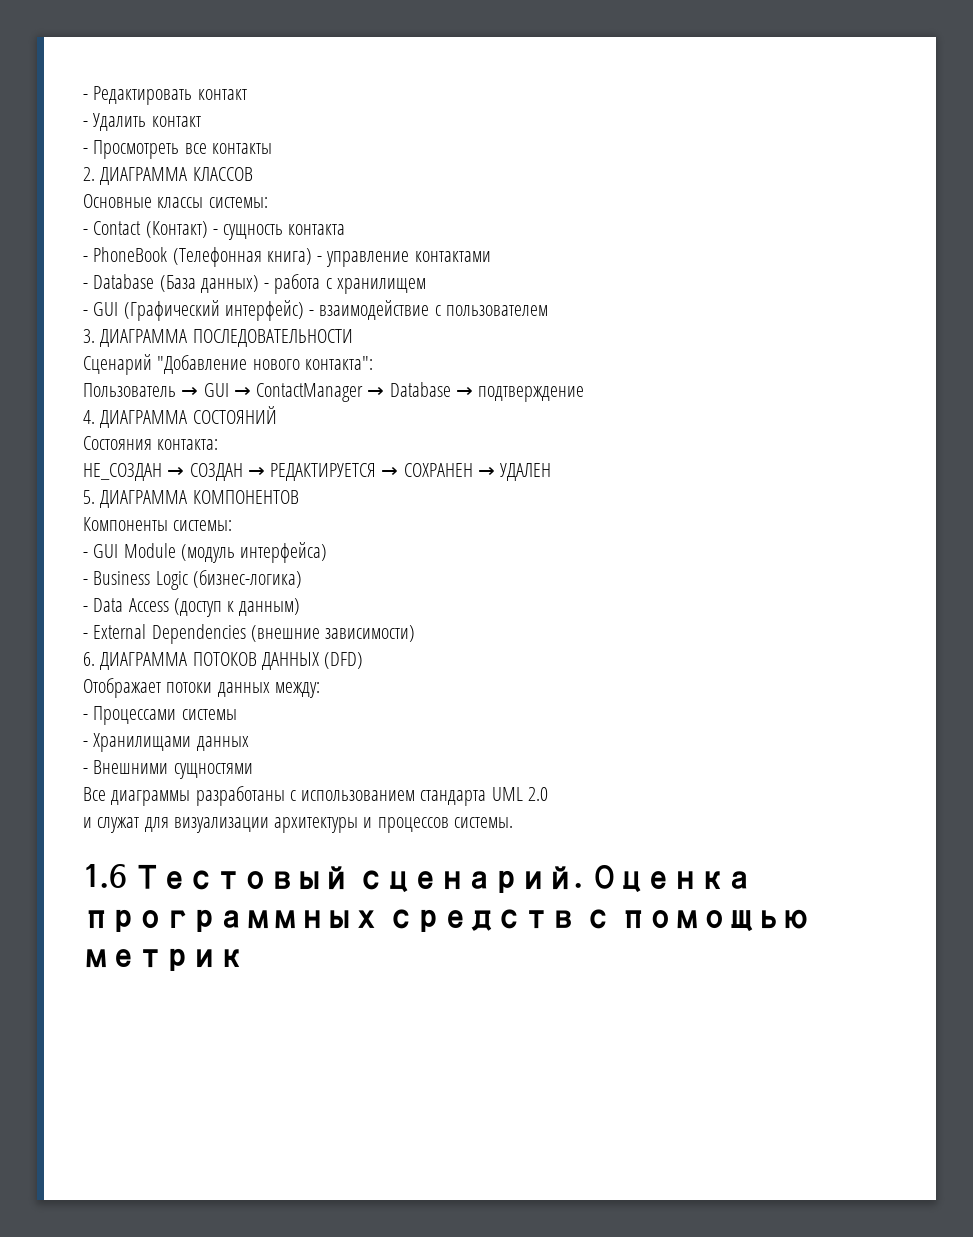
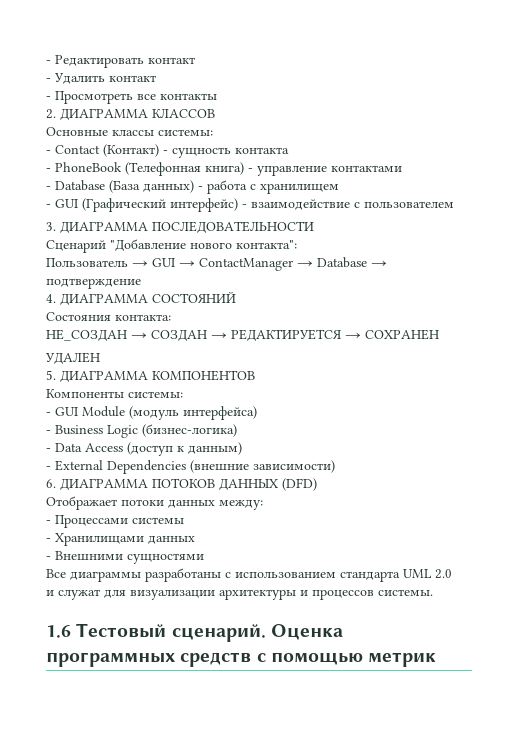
- НЕ_СОЗДАН → СОЗДАН → РЕДАКТИРУЕТСЯ → СОХРАНЕН → УДАЛЕН
+ НЕ_СОЗДАН → СОЗДАН → РЕДАКТИРУЕТСЯ → СОХРАНЕН
+ УДАЛЕН

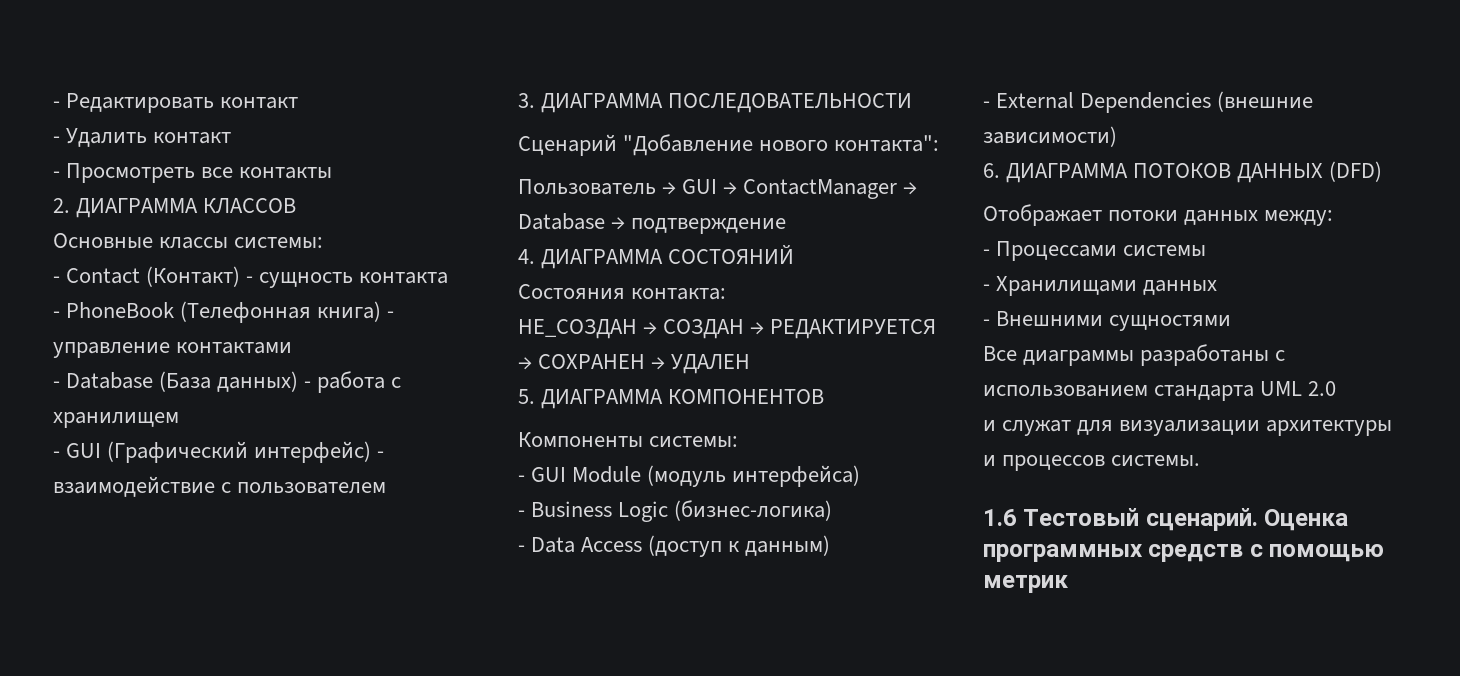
- НЕ_СОЗДАН → СОЗДАН → РЕДАКТИРУЕТСЯ → СОХРАНЕН
- УДАЛЕН
+ НЕ_СОЗДАН → СОЗДАН → РЕДАКТИРУЕТСЯ → СОХРАНЕН → УДАЛЕН

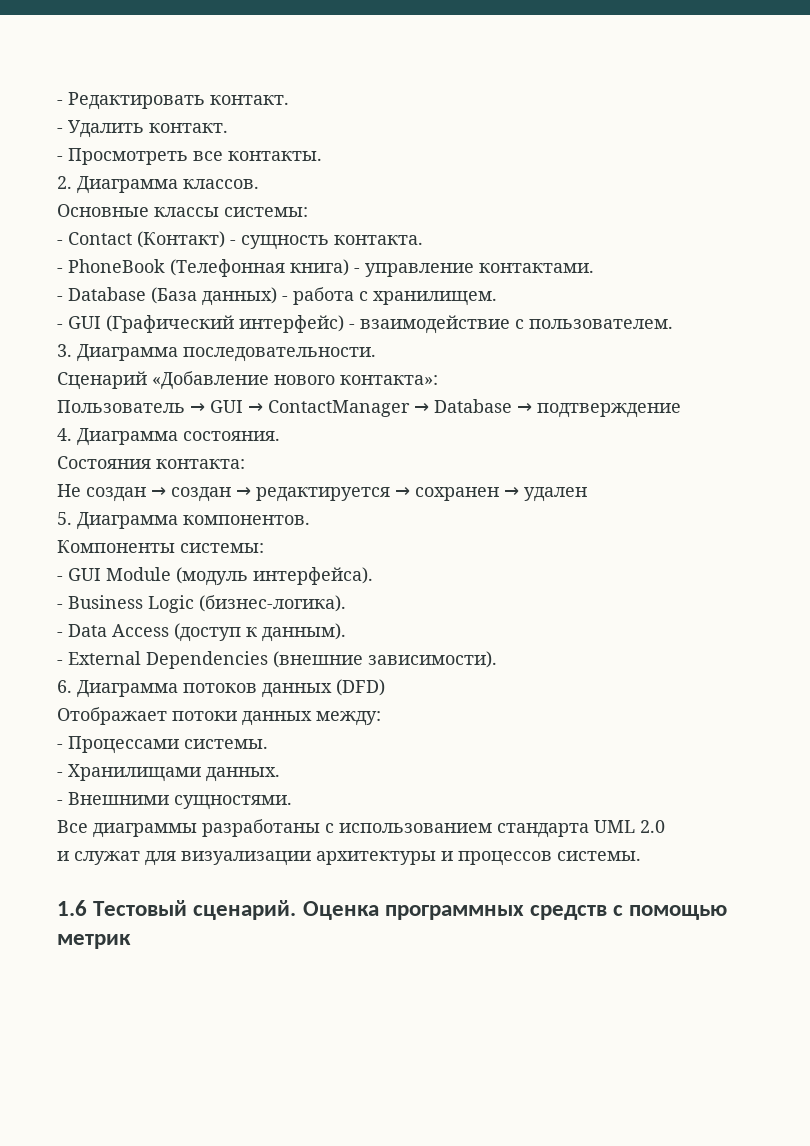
- - Редактировать контакт
+ - Редактировать контакт.
- - Удалить контакт
+ - Удалить контакт.
- - Просмотреть все контакты
+ - Просмотреть все контакты.
- 2. ДИАГРАММА КЛАССОВ
+ 2. Диаграмма классов.
- - Contact (Контакт) - сущность контакта
+ - Contact (Контакт) - сущность контакта.
- - PhoneBook (Телефонная книга) - управление контактами
+ - PhoneBook (Телефонная книга) - управление контактами.
- - Database (База данных) - работа с хранилищем
+ - Database (База данных) - работа с хранилищем.
- - GUI (Графический интерфейс) - взаимодействие с пользователем
+ - GUI (Графический интерфейс) - взаимодействие с пользователем.
- 3. ДИАГРАММА ПОСЛЕДОВАТЕЛЬНОСТИ
+ 3. Диаграмма последовательности.
- Сценарий "Добавление нового контакта":
+ Сценарий «Добавление нового контакта»:
- 4. ДИАГРАММА СОСТОЯНИЙ
+ 4. Диаграмма состояния.
- НЕ_СОЗДАН → СОЗДАН → РЕДАКТИРУЕТСЯ → СОХРАНЕН → УДАЛЕН
+ Не создан → создан → редактируется → сохранен → удален
- 5. ДИАГРАММА КОМПОНЕНТОВ
+ 5. Диаграмма компонентов.
- - GUI Module (модуль интерфейса)
+ - GUI Module (модуль интерфейса).
- - Business Logic (бизнес-логика)
+ - Business Logic (бизнес-логика).
- - Data Access (доступ к данным)
+ - Data Access (доступ к данным).
- - External Dependencies (внешние зависимости)
+ - External Dependencies (внешние зависимости).
- 6. ДИАГРАММА ПОТОКОВ ДАННЫХ (DFD)
+ 6. Диаграмма потоков данных (DFD)
- - Процессами системы
+ - Процессами системы.
- - Хранилищами данных
+ - Хранилищами данных.
- - Внешними сущностями
+ - Внешними сущностями.

